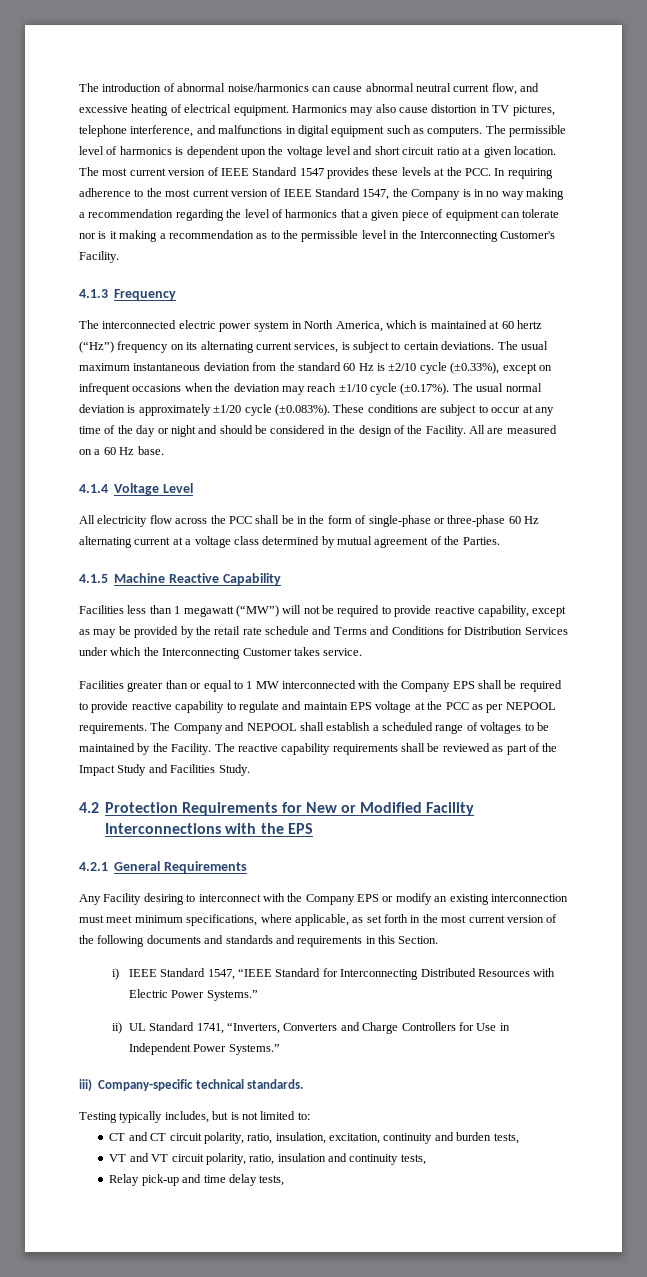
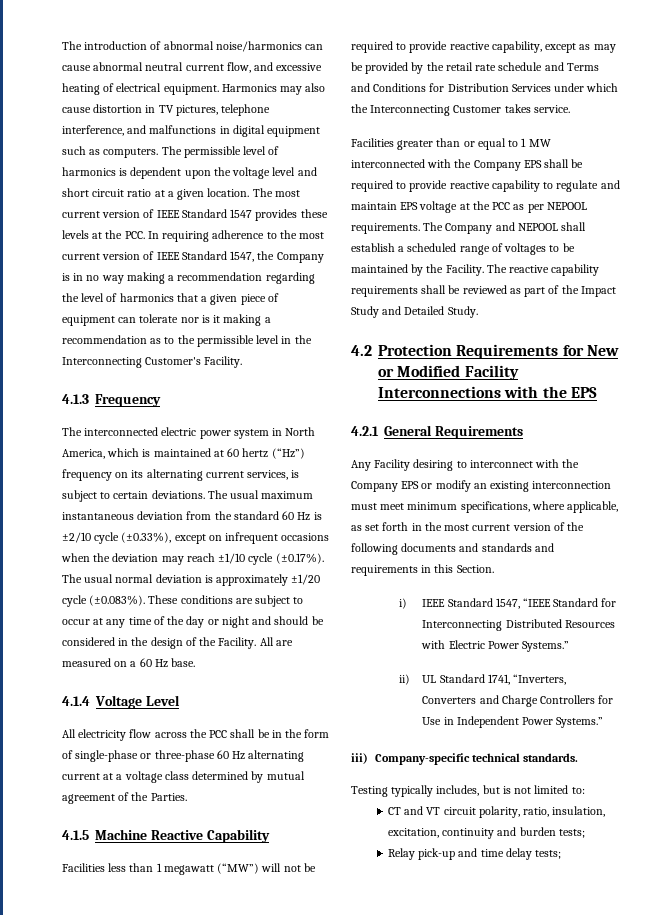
- The reactive capability requirements shall be reviewed as part of the Impact Study and Facilities Study.
+ The reactive capability requirements shall be reviewed as part of the Impact Study and Detailed Study.
- CT and CT circuit polarity, ratio, insulation, excitation, continuity and burden tests,
- VT and VT circuit polarity, ratio, insulation and continuity tests,
+ CT and VT circuit polarity, ratio, insulation, excitation, continuity and burden tests;
- Relay pick-up and time delay tests,
+ Relay pick-up and time delay tests;

